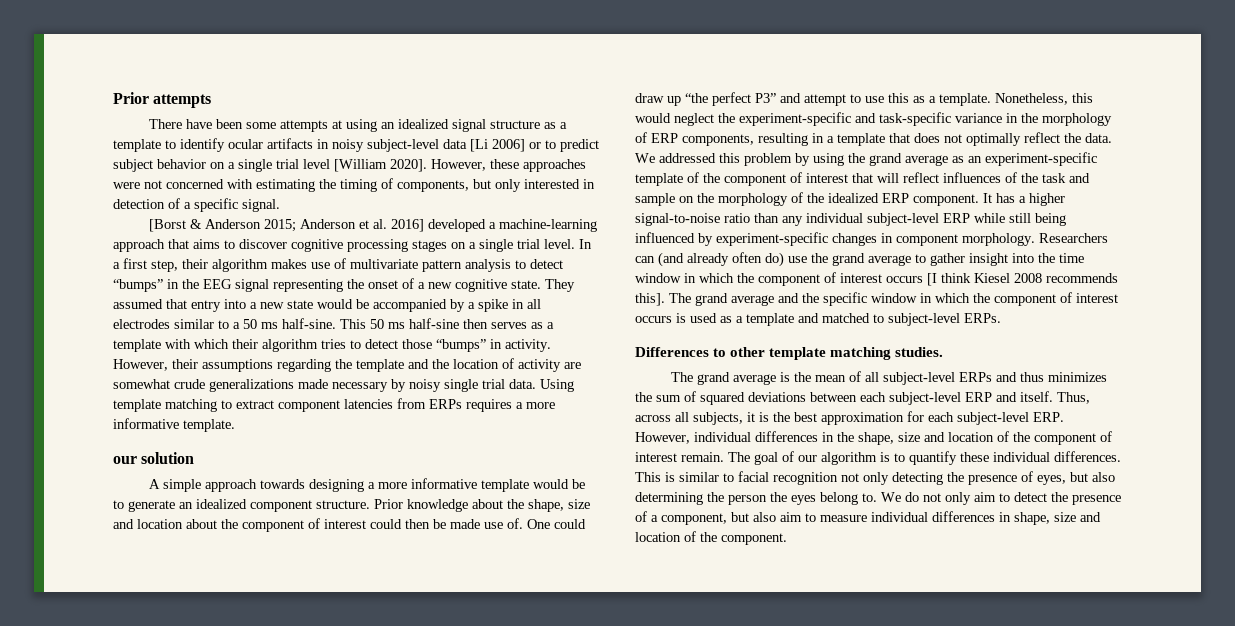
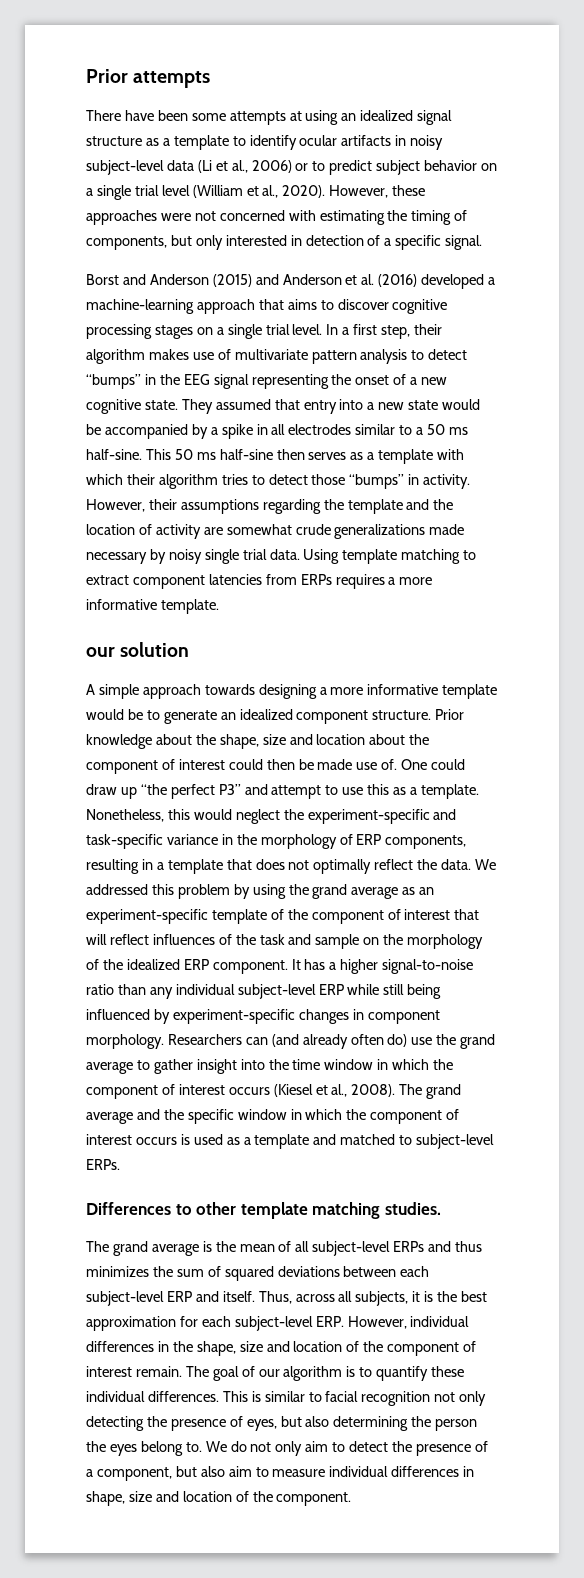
- There have been some attempts at using an idealized signal structure as a template to identify ocular artifacts in noisy subject-level data [Li 2006] or to predict subject behavior on a single trial level [William 2020].
+ There have been some attempts at using an idealized signal structure as a template to identify ocular artifacts in noisy subject-level data (Li et al., 2006) or to predict subject behavior on a single trial level (William et al., 2020).
- [Borst & Anderson 2015; Anderson et al. 2016] developed a machine-learning approach that aims to discover cognitive processing stages on a single trial level.
+ Borst and Anderson (2015) and Anderson et al. (2016) developed a machine-learning approach that aims to discover cognitive processing stages on a single trial level.
- Researchers can (and already often do) use the grand average to gather insight into the time window in which the component of interest occurs [I think Kiesel 2008 recommends this].
+ Researchers can (and already often do) use the grand average to gather insight into the time window in which the component of interest occurs (Kiesel et al., 2008).

